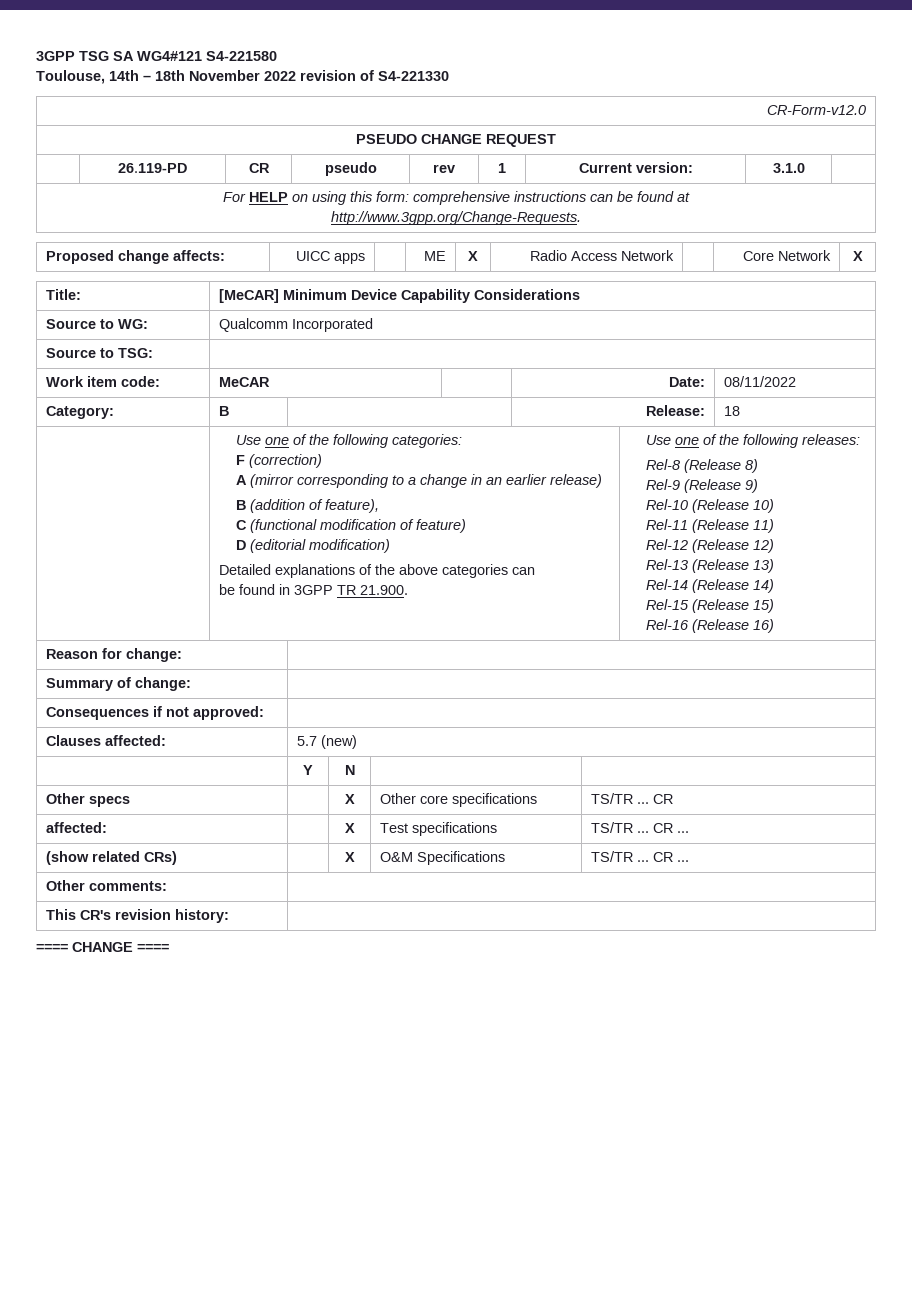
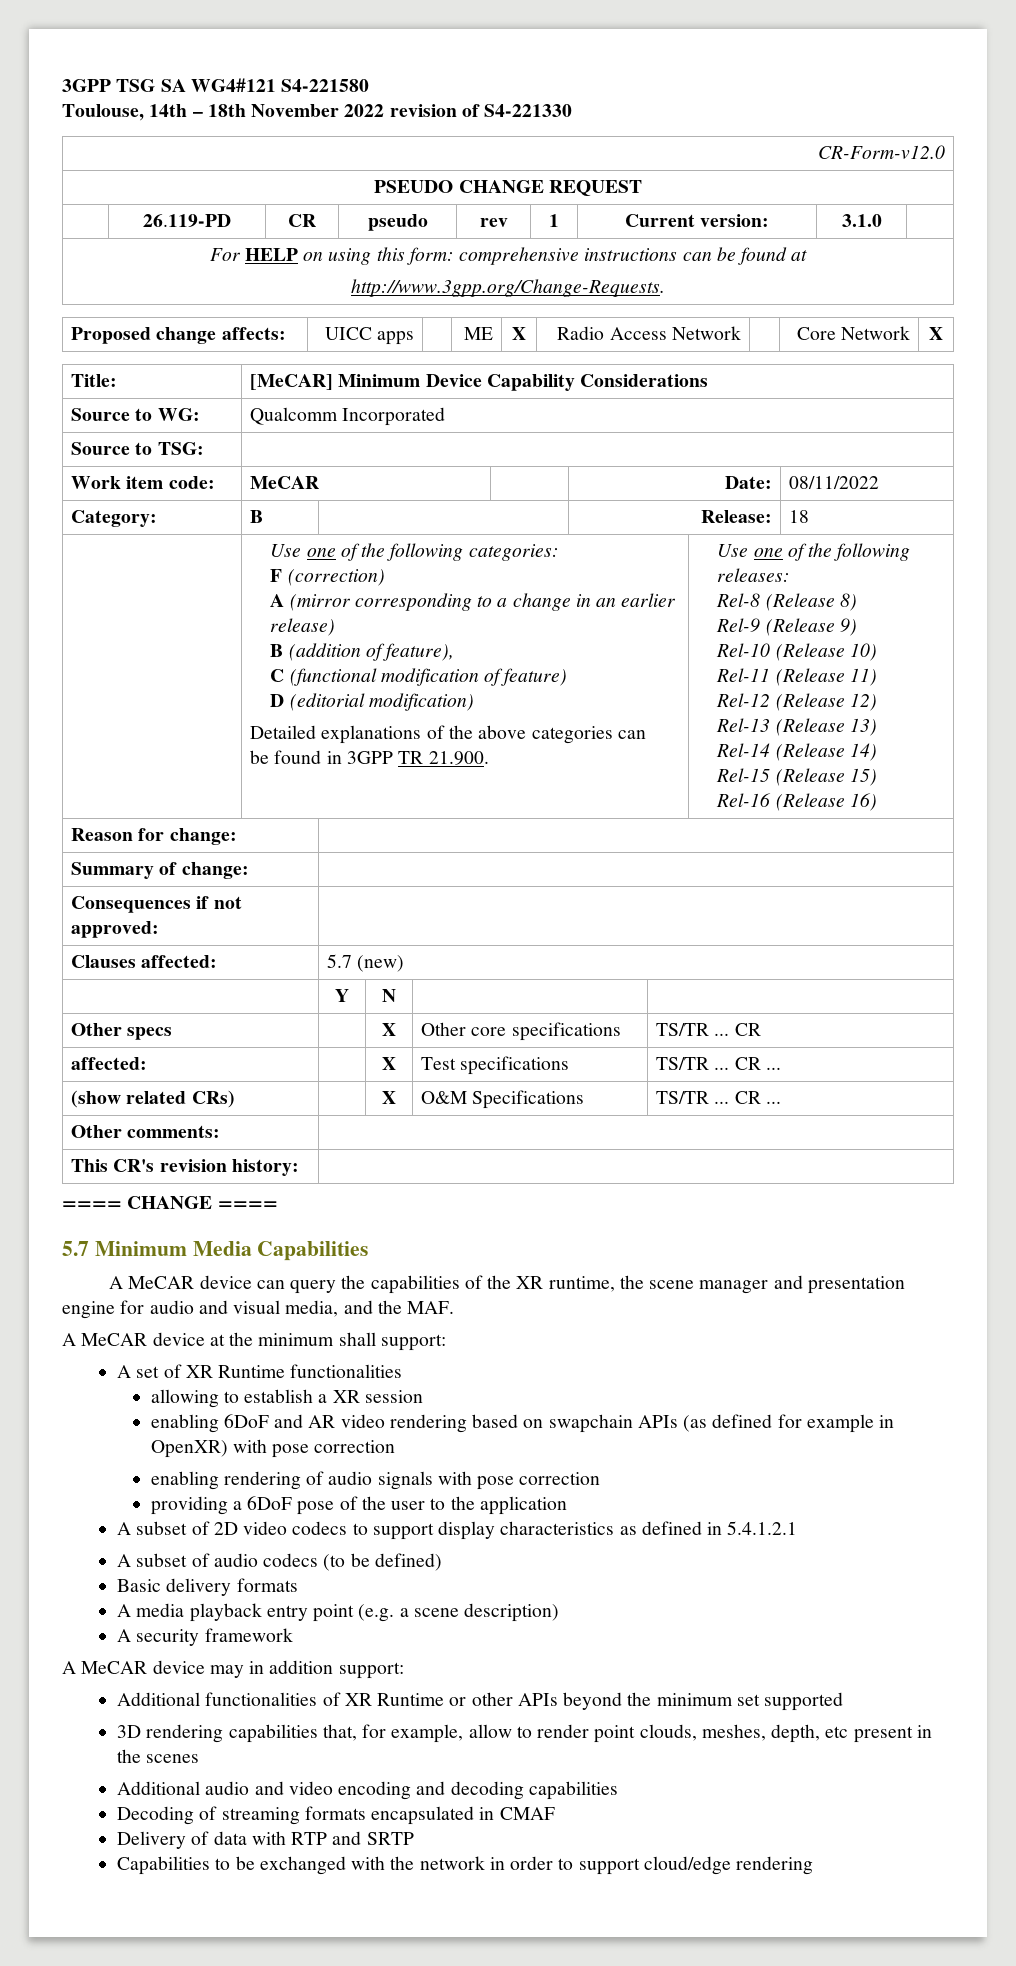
+ 5.7 Minimum Media Capabilities
+ A MeCAR device can query the capabilities of the XR runtime, the scene manager and presentation engine for audio and visual media, and the MAF.
+ A MeCAR device at the minimum shall support:
+ A set of XR Runtime functionalities
+ allowing to establish a XR session
+ enabling 6DoF and AR video rendering based on swapchain APIs (as defined for example in OpenXR) with pose correction
+ enabling rendering of audio signals with pose correction
+ providing a 6DoF pose of the user to the application
+ A subset of 2D video codecs to support display characteristics as defined in 5.4.1.2.1
+ A subset of audio codecs (to be defined)
+ Basic delivery formats
+ A media playback entry point (e.g. a scene description)
+ A security framework
+ A MeCAR device may in addition support:
+ Additional functionalities of XR Runtime or other APIs beyond the minimum set supported
+ 3D rendering capabilities that, for example, allow to render point clouds, meshes, depth, etc present in the scenes
+ Additional audio and video encoding and decoding capabilities
+ Decoding of streaming formats encapsulated in CMAF
+ Delivery of data with RTP and SRTP
+ Capabilities to be exchanged with the network in order to support cloud/edge rendering

